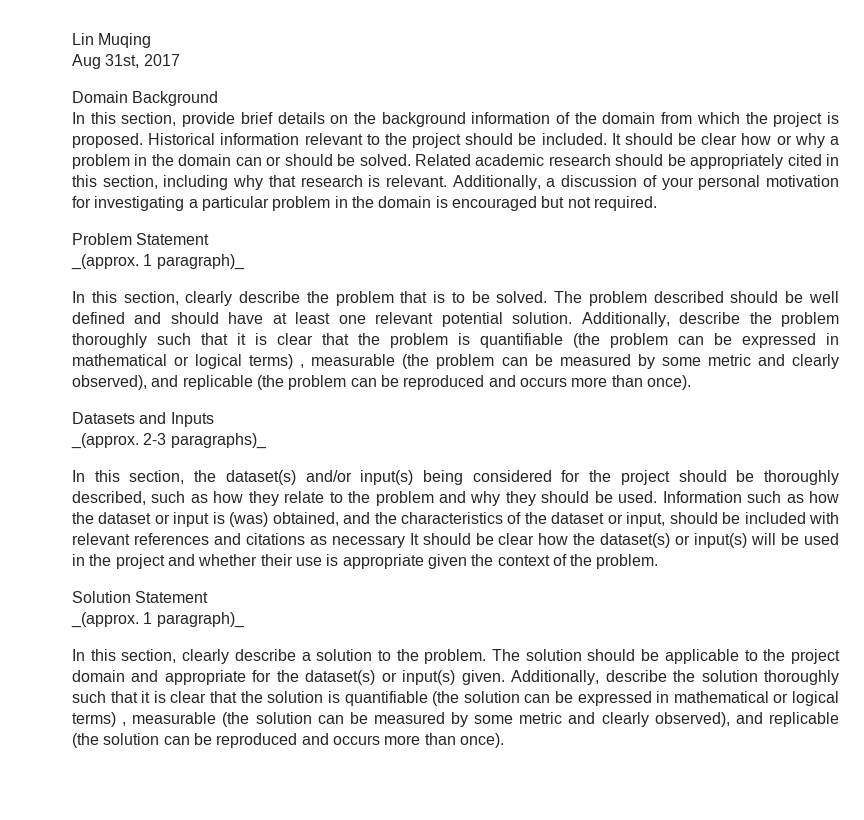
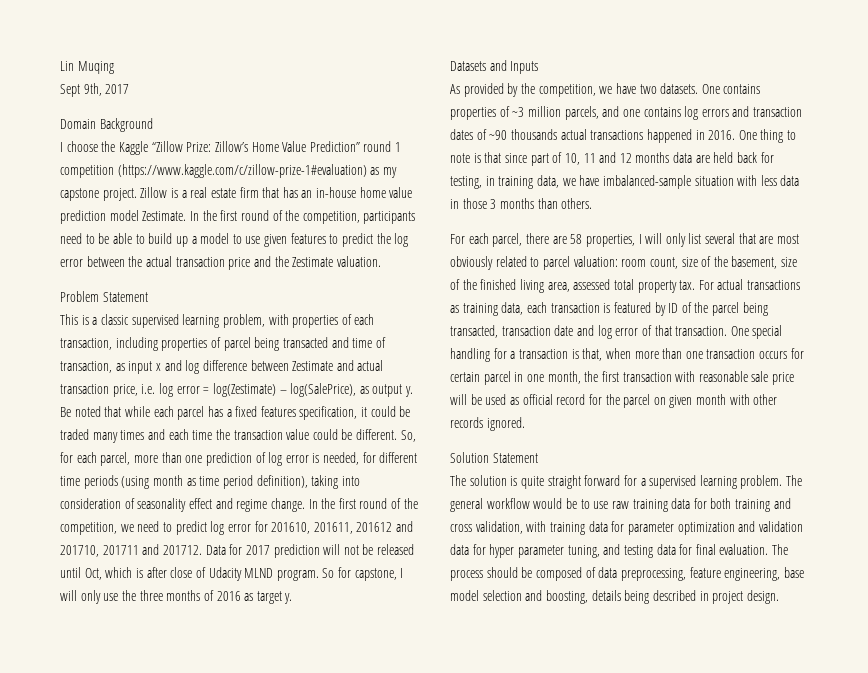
- Aug 31st, 2017
+ Sept 9th, 2017
- In this section, provide brief details on the background information of the domain from which the project is proposed. Historical information relevant to the project should be included. It should be clear how or why a problem in the domain can or should be solved. Related academic research should be appropriately cited in this section, including why that research is relevant. Additionally, a discussion of your personal motivation for investigating a particular problem in the domain is encouraged but not required.
+ I choose the Kaggle “Zillow Prize: Zillow’s Home Value Prediction” round 1 competition (https://www.kaggle.com/c/zillow-prize-1#evaluation) as my capstone project. Zillow is a real estate firm that has an in-house home value prediction model Zestimate. In the first round of the competition, participants need to be able to build up a model to use given features to predict the log error between the actual transaction price and the Zestimate valuation.
  Problem Statement
- _(approx. 1 paragraph)_
- In this section, clearly describe the problem that is to be solved. The problem described should be well defined and should have at least one relevant potential solution. Additionally, describe the problem thoroughly such that it is clear that the problem is quantifiable (the problem can be expressed in mathematical or logical terms) , measurable (the problem can be measured by some metric and clearly observed), and replicable (the problem can be reproduced and occurs more than once).
+ This is a classic supervised learning problem, with properties of each transaction, including properties of parcel being transacted and time of transaction, as input x and log difference between Zestimate and actual transaction price, i.e. log error = log(Zestimate) – log(SalePrice), as output y. Be noted that while each parcel has a fixed features specification, it could be traded many times and each time the transaction value could be different. So, for each parcel, more than one prediction of log error is needed, for different time periods (using month as time period definition), taking into consideration of seasonality effect and regime change. In the first round of the competition, we need to predict log error for 201610, 201611, 201612 and 201710, 201711 and 201712. Data for 2017 prediction will not be released until Oct, which is after close of Udacity MLND program. So for capstone, I will only use the three months of 2016 as target y.
  Datasets and Inputs
- _(approx. 2-3 paragraphs)_
- In this section, the dataset(s) and/or input(s) being considered for the project should be thoroughly described, such as how they relate to the problem and why they should be used. Information such as how the dataset or input is (was) obtained, and the characteristics of the dataset or input, should be included with relevant references and citations as necessary It should be clear how the dataset(s) or input(s) will be used in the project and whether their use is appropriate given the context of the problem.
+ As provided by the competition, we have two datasets. One contains properties of ~3 million parcels, and one contains log errors and transaction dates of ~90 thousands actual transactions happened in 2016. One thing to note is that since part of 10, 11 and 12 months data are held back for testing, in training data, we have imbalanced-sample situation with less data in those 3 months than others.
+ For each parcel, there are 58 properties, I will only list several that are most obviously related to parcel valuation: room count, size of the basement, size of the finished living area, assessed total property tax. For actual transactions as training data, each transaction is featured by ID of the parcel being transacted, transaction date and log error of that transaction. One special handling for a transaction is that, when more than one transaction occurs for certain parcel in one month, the first transaction with reasonable sale price will be used as official record for the parcel on given month with other records ignored.
  Solution Statement
- _(approx. 1 paragraph)_
- In this section, clearly describe a solution to the problem. The solution should be applicable to the project domain and appropriate for the dataset(s) or input(s) given. Additionally, describe the solution thoroughly such that it is clear that the solution is quantifiable (the solution can be expressed in mathematical or logical terms) , measurable (the solution can be measured by some metric and clearly observed), and replicable (the solution can be reproduced and occurs more than once).
+ The solution is quite straight forward for a supervised learning problem. The general workflow would be to use raw training data for both training and cross validation, with training data for parameter optimization and validation data for hyper parameter tuning, and testing data for final evaluation. The process should be composed of data preprocessing, feature engineering, base model selection and boosting, details being described in project design.

